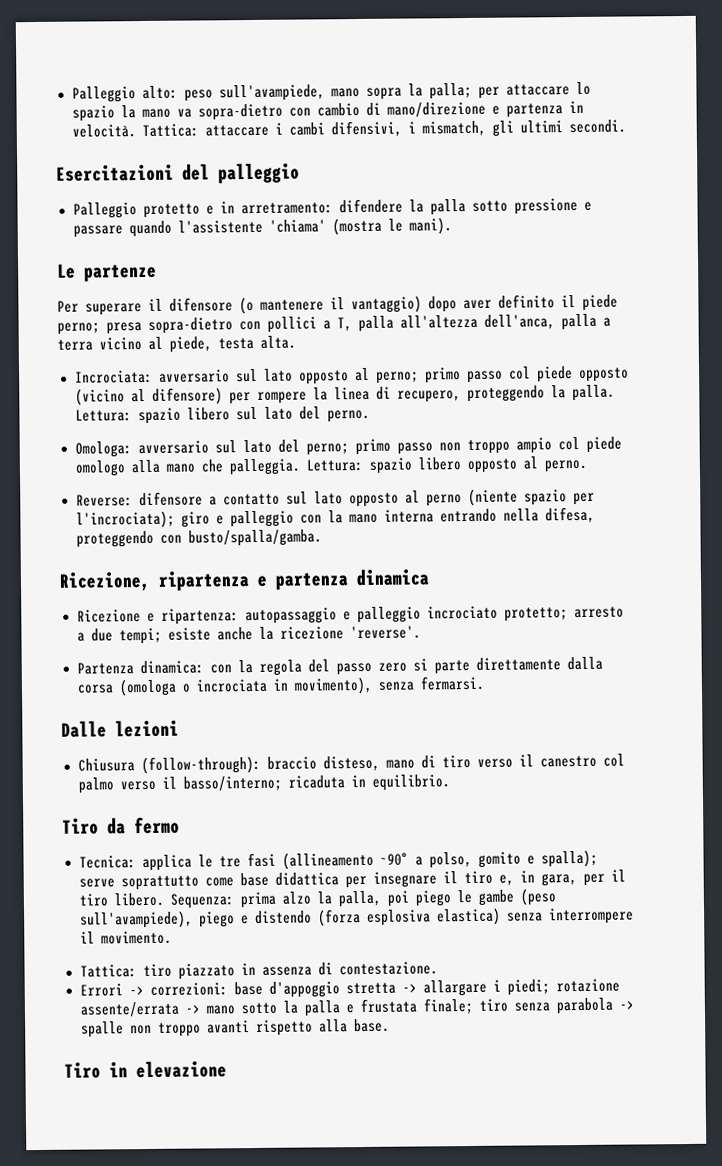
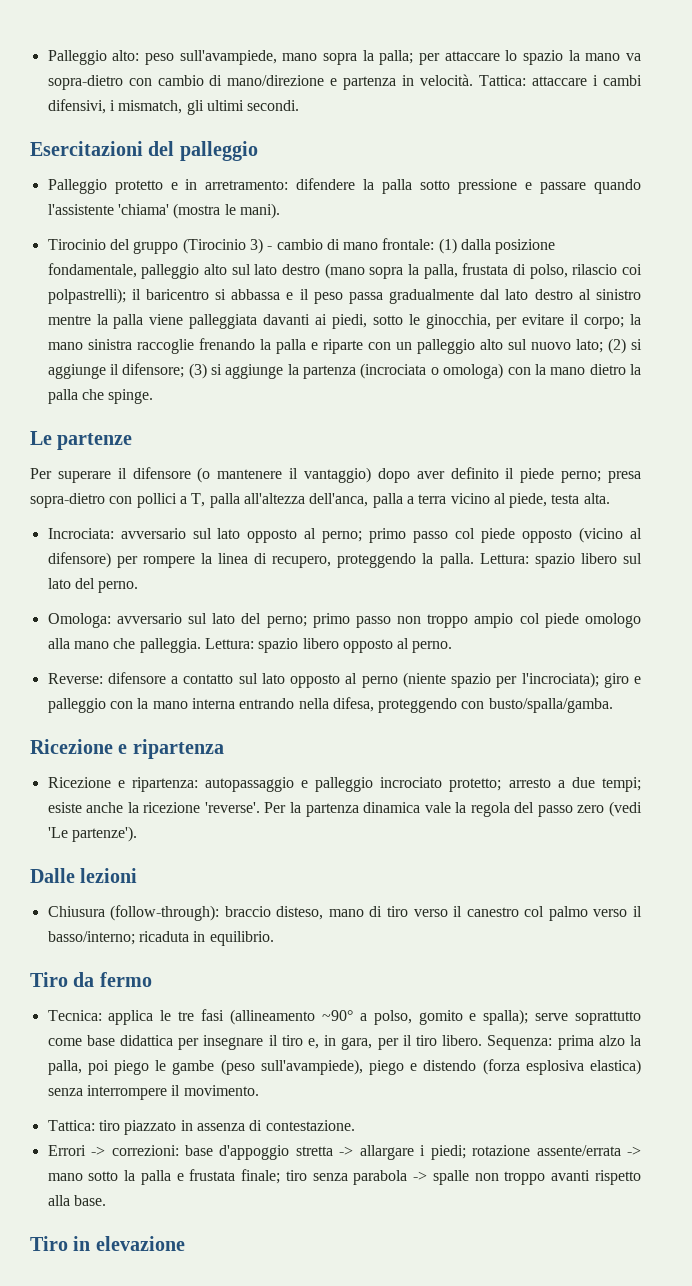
+ Tirocinio del gruppo (Tirocinio 3) - cambio di mano frontale: (1) dalla posizione fondamentale, palleggio alto sul lato destro (mano sopra la palla, frustata di polso, rilascio coi polpastrelli); il baricentro si abbassa e il peso passa gradualmente dal lato destro al sinistro mentre la palla viene palleggiata davanti ai piedi, sotto le ginocchia, per evitare il corpo; la mano sinistra raccoglie frenando la palla e riparte con un palleggio alto sul nuovo lato; (2) si aggiunge il difensore; (3) si aggiunge la partenza (incrociata o omologa) con la mano dietro la palla che spinge.
- Ricezione, ripartenza e partenza dinamica
+ Ricezione e ripartenza
- Ricezione e ripartenza: autopassaggio e palleggio incrociato protetto; arresto a due tempi; esiste anche la ricezione 'reverse'.
- Partenza dinamica: con la regola del passo zero si parte direttamente dalla corsa (omologa o incrociata in movimento), senza fermarsi.
+ Ricezione e ripartenza: autopassaggio e palleggio incrociato protetto; arresto a due tempi; esiste anche la ricezione 'reverse'. Per la partenza dinamica vale la regola del passo zero (vedi 'Le partenze').

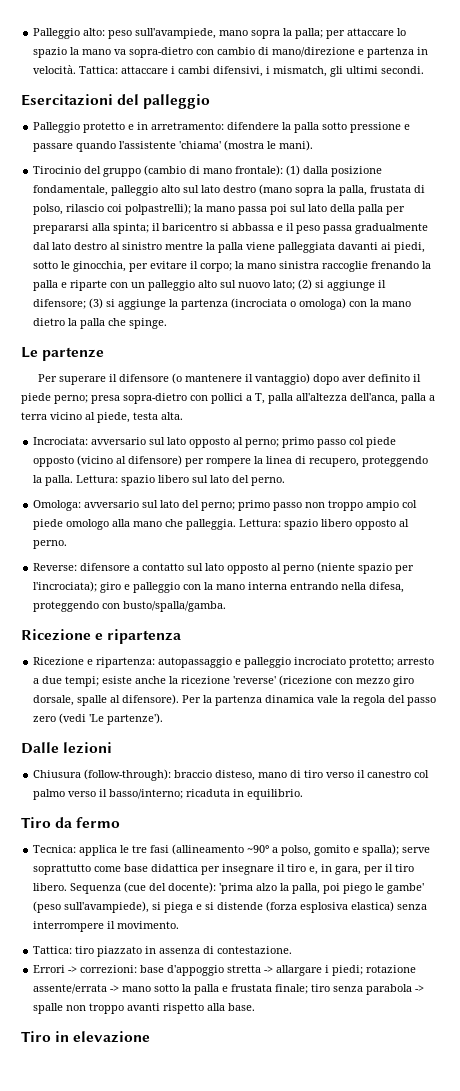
- Tirocinio del gruppo (Tirocinio 3) - cambio di mano frontale:
+ Tirocinio del gruppo (cambio di mano frontale):
+ la mano passa poi sul lato della palla per prepararsi alla spinta;
- Ricezione e ripartenza: autopassaggio e palleggio incrociato protetto; arresto a due tempi; esiste anche la ricezione 'reverse'.
+ Ricezione e ripartenza: autopassaggio e palleggio incrociato protetto; arresto a due tempi; esiste anche la ricezione 'reverse' (ricezione con mezzo giro dorsale, spalle al difensore).
- Sequenza: prima alzo la palla, poi piego le gambe (peso sull'avampiede), piego e distendo (forza esplosiva elastica) senza interrompere il movimento.
+ Sequenza (cue del docente): 'prima alzo la palla, poi piego le gambe' (peso sull'avampiede), si piega e si distende (forza esplosiva elastica) senza interrompere il movimento.

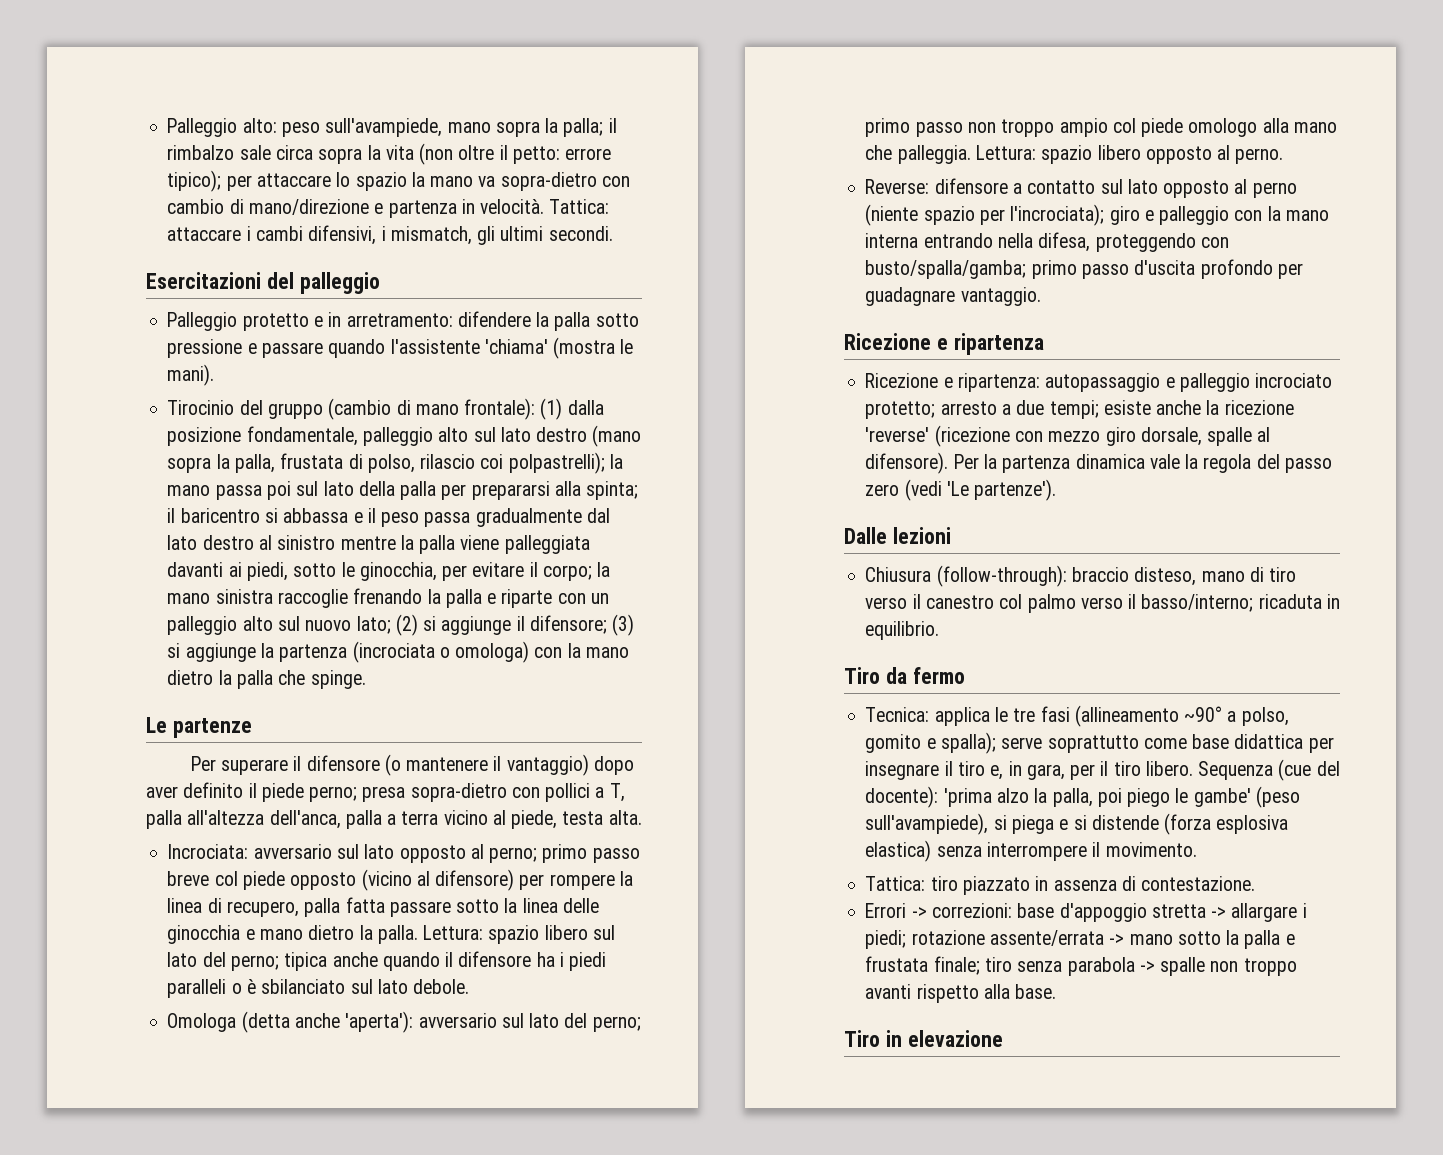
- Palleggio alto: peso sull'avampiede, mano sopra la palla; per attaccare lo spazio la mano va sopra-dietro con cambio di mano/direzione e partenza in velocità.
+ Palleggio alto: peso sull'avampiede, mano sopra la palla; il rimbalzo sale circa sopra la vita (non oltre il petto: errore tipico); per attaccare lo spazio la mano va sopra-dietro con cambio di mano/direzione e partenza in velocità.
- Incrociata: avversario sul lato opposto al perno; primo passo col piede opposto (vicino al difensore) per rompere la linea di recupero, proteggendo la palla.
+ Incrociata: avversario sul lato opposto al perno; primo passo breve col piede opposto (vicino al difensore) per rompere la linea di recupero, palla fatta passare sotto la linea delle ginocchia e mano dietro la palla.
- Lettura: spazio libero sul lato del perno.
- Omologa: avversario sul lato del perno; primo passo non troppo ampio col piede omologo alla mano che palleggia.
+ Lettura: spazio libero sul lato del perno; tipica anche quando il difensore ha i piedi paralleli o è sbilanciato sul lato debole.
+ Omologa (detta anche 'aperta'): avversario sul lato del perno; primo passo non troppo ampio col piede omologo alla mano che palleggia.
- Reverse: difensore a contatto sul lato opposto al perno (niente spazio per l'incrociata); giro e palleggio con la mano interna entrando nella difesa, proteggendo con busto/spalla/gamba.
+ Reverse: difensore a contatto sul lato opposto al perno (niente spazio per l'incrociata); giro e palleggio con la mano interna entrando nella difesa, proteggendo con busto/spalla/gamba; primo passo d'uscita profondo per guadagnare vantaggio.

